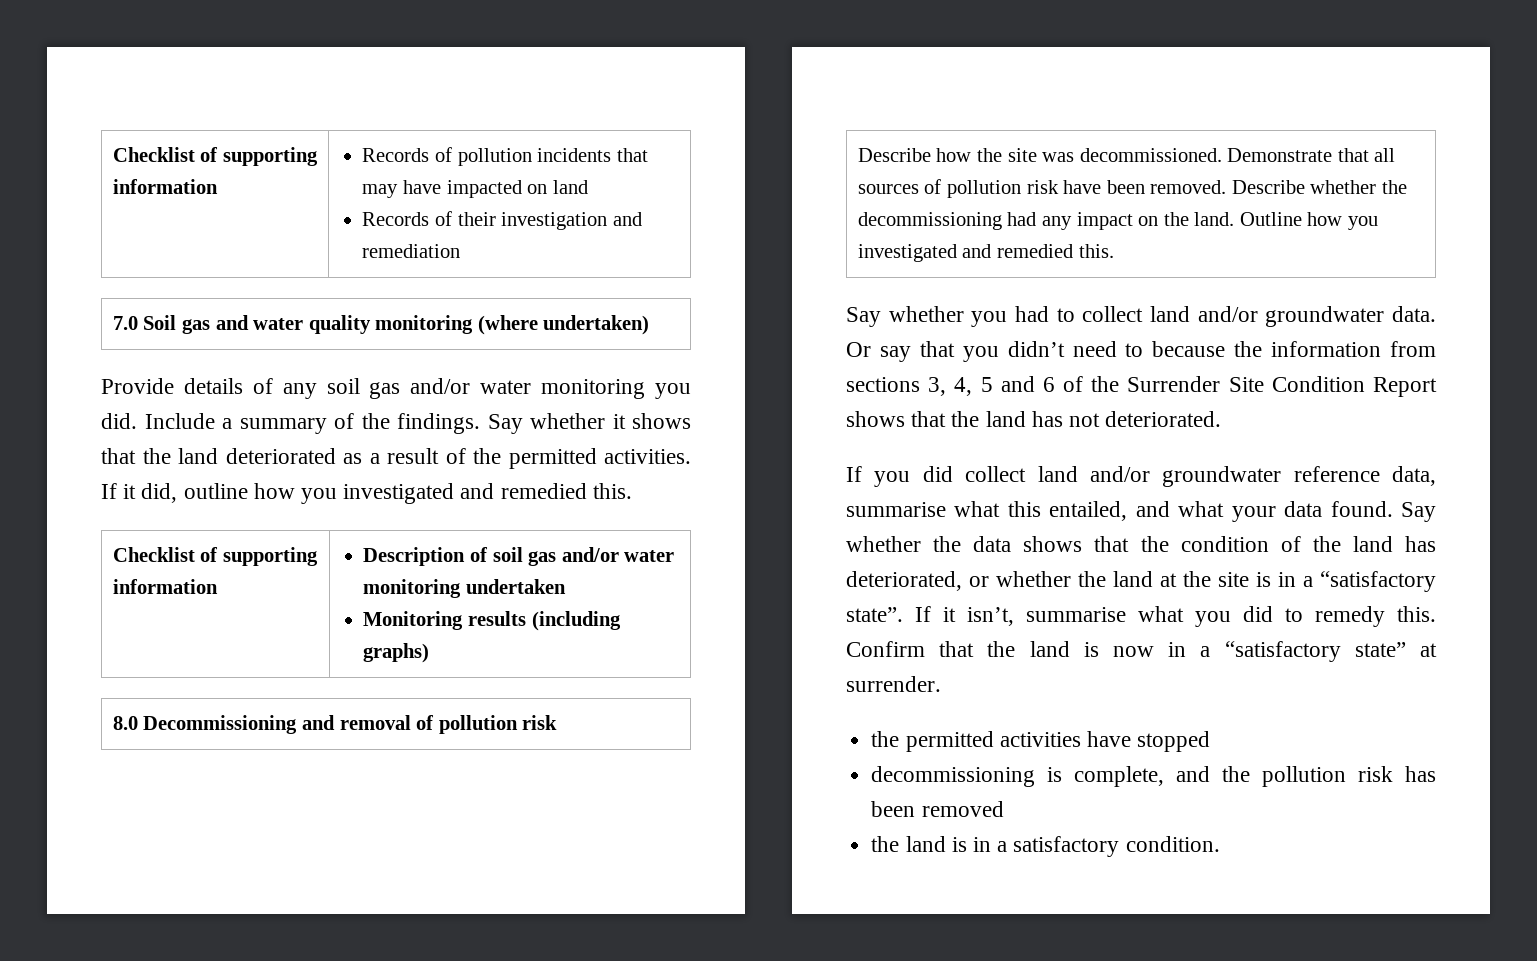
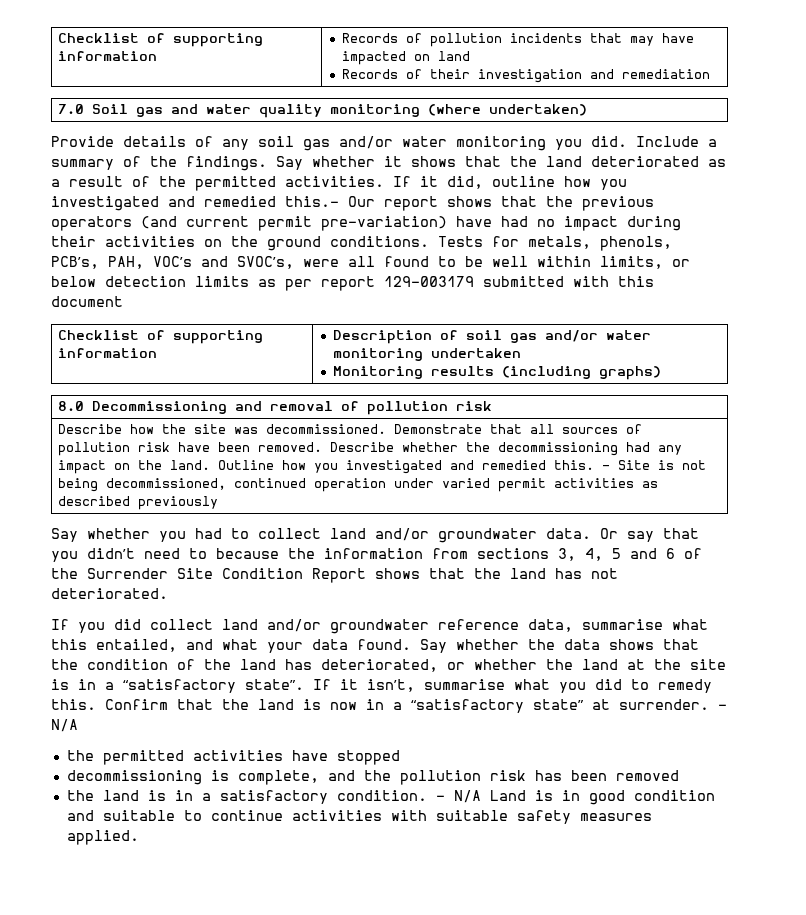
- If it did, outline how you investigated and remedied this.
+ If it did, outline how you investigated and remedied this.- Our report shows that the previous operators (and current permit pre-variation) have had no impact during their activities on the ground conditions. Tests for metals, phenols, PCB’s, PAH, VOC’s and SVOC’s, were all found to be well within limits, or below detection limits as per report 129-003179 submitted with this document
+ – Site is not being decommissioned, continued operation under varied permit activities as described previously
- Confirm that the land is now in a “satisfactory state” at surrender.
+ Confirm that the land is now in a “satisfactory state” at surrender. – N/A
+ – N/A Land is in good condition and suitable to continue activities with suitable safety measures applied.

